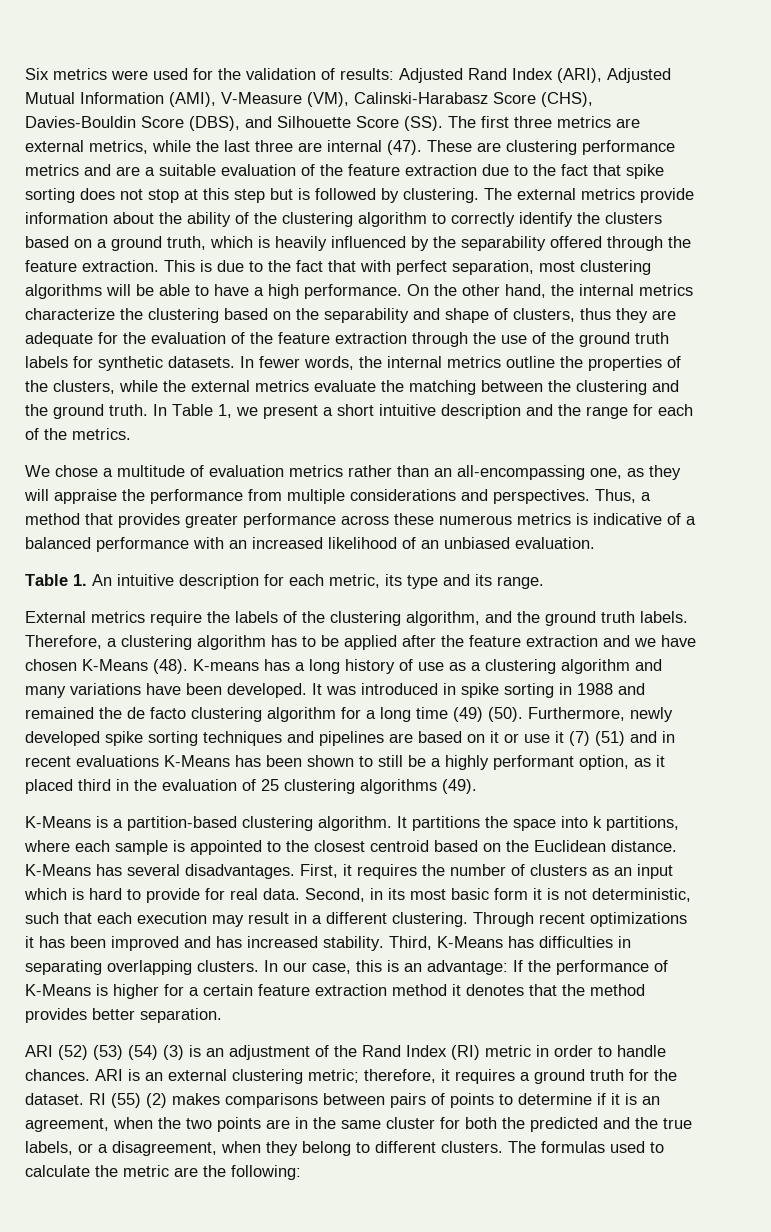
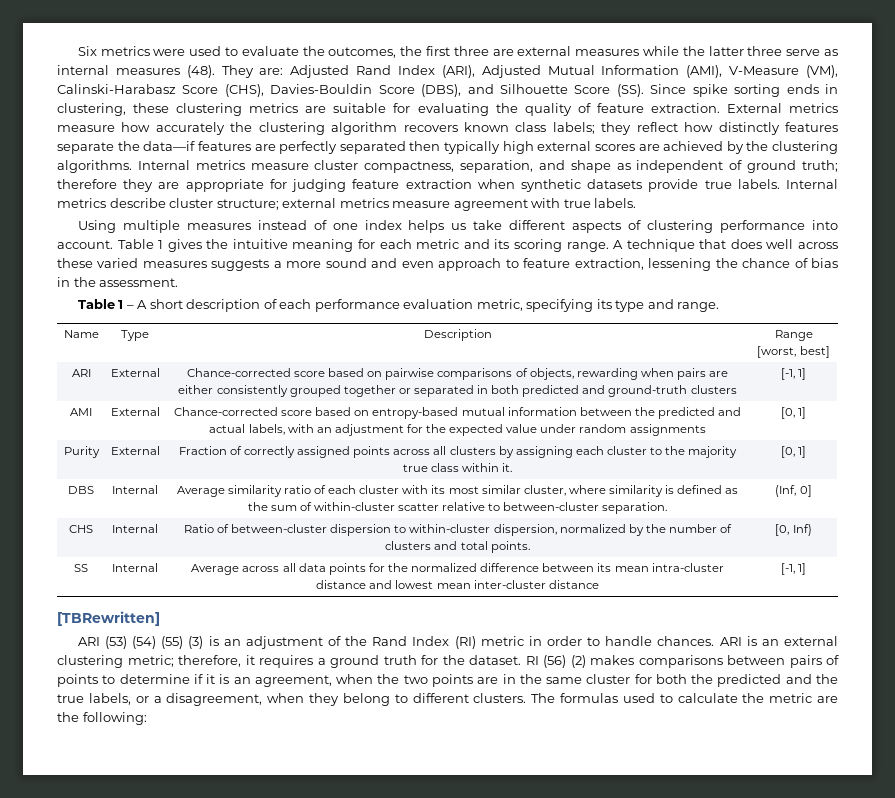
- Six metrics were used for the validation of results: Adjusted Rand Index (ARI), Adjusted Mutual Information (AMI), V-Measure (VM), Calinski-Harabasz Score (CHS), Davies-Bouldin Score (DBS), and Silhouette Score (SS). The first three metrics are external metrics, while the last three are internal (47). These are clustering performance metrics and are a suitable evaluation of the feature extraction due to the fact that spike sorting does not stop at this step but is followed by clustering. The external metrics provide information about the ability of the clustering algorithm to correctly identify the clusters based on a ground truth, which is heavily influenced by the separability offered through the feature extraction. This is due to the fact that with perfect separation, most clustering algorithms will be able to have a high performance. On the other hand, the internal metrics characterize the clustering based on the separability and shape of clusters, thus they are adequate for the evaluation of the feature extraction through the use of the ground truth labels for synthetic datasets. In fewer words, the internal metrics outline the properties of the clusters, while the external metrics evaluate the matching between the clustering and the ground truth. In Table 1, we present a short intuitive description and the range for each of the metrics.
- We chose a multitude of evaluation metrics rather than an all-encompassing one, as they will appraise the performance from multiple considerations and perspectives. Thus, a method that provides greater performance across these numerous metrics is indicative of a balanced performance with an increased likelihood of an unbiased evaluation.
- Table 1. An intuitive description for each metric, its type and its range.
- External metrics require the labels of the clustering algorithm, and the ground truth labels. Therefore, a clustering algorithm has to be applied after the feature extraction and we have chosen K-Means (48). K-means has a long history of use as a clustering algorithm and many variations have been developed. It was introduced in spike sorting in 1988 and remained the de facto clustering algorithm for a long time (49) (50). Furthermore, newly developed spike sorting techniques and pipelines are based on it or use it (7) (51) and in recent evaluations K-Means has been shown to still be a highly performant option, as it placed third in the evaluation of 25 clustering algorithms (49).
- K-Means is a partition-based clustering algorithm. It partitions the space into k partitions, where each sample is appointed to the closest centroid based on the Euclidean distance. K-Means has several disadvantages. First, it requires the number of clusters as an input which is hard to provide for real data. Second, in its most basic form it is not deterministic, such that each execution may result in a different clustering. Through recent optimizations it has been improved and has increased stability. Third, K-Means has difficulties in separating overlapping clusters. In our case, this is an advantage: If the performance of K-Means is higher for a certain feature extraction method it denotes that the method provides better separation.
- ARI (52) (53) (54) (3) is an adjustment of the Rand Index (RI) metric in order to handle chances.
+ Six metrics were used to evaluate the outcomes, the first three are external measures while the latter three serve as internal measures (48). They are: Adjusted Rand Index (ARI), Adjusted Mutual Information (AMI), V-Measure (VM), Calinski-Harabasz Score (CHS), Davies-Bouldin Score (DBS), and Silhouette Score (SS). Since spike sorting ends in clustering, these clustering metrics are suitable for evaluating the quality of feature extraction. External metrics measure how accurately the clustering algorithm recovers known class labels; they reflect how distinctly features separate the data—if features are perfectly separated then typically high external scores are achieved by the clustering algorithms. Internal metrics measure cluster compactness, separation, and shape as independent of ground truth; therefore they are appropriate for judging feature extraction when synthetic datasets provide true labels. Internal metrics describe cluster structure; external metrics measure agreement with true labels.
+ Using multiple measures instead of one index helps us take different aspects of clustering performance into account. Table 1 gives the intuitive meaning for each metric and its scoring range. A technique that does well across these varied measures suggests a more sound and even approach to feature extraction, lessening the chance of bias in the assessment.
+ Table 1 – A short description of each performance evaluation metric, specifying its type and range.
+ Name | Type | Description | Range [worst, best]
+ ARI | External | Chance‐corrected score based on pairwise comparisons of objects, rewarding when pairs are either consistently grouped together or separated in both predicted and ground‐truth clusters | [-1, 1]
+ AMI | External | Chance‐corrected score based on entropy‐based mutual information between the predicted and actual labels, with an adjustment for the expected value under random assignments | [0, 1]
+ Purity | External | Fraction of correctly assigned points across all clusters by assigning each cluster to the majority true class within it. | [0, 1]
+ DBS | Internal | Average similarity ratio of each cluster with its most similar cluster, where similarity is defined as the sum of within‐cluster scatter relative to between‐cluster separation. | (Inf, 0]
+ CHS | Internal | Ratio of between‐cluster dispersion to within‐cluster dispersion, normalized by the number of clusters and total points. | [0, Inf)
+ SS | Internal | Average across all data points for the normalized difference between its mean intra‐cluster distance and lowest mean inter‐cluster distance | [-1, 1]
+ [TBRewritten]
+ ARI (53) (54) (55) (3) is an adjustment of the Rand Index (RI) metric in order to handle chances.
- RI (55) (2) makes comparisons between pairs of points to determine if it is an agreement, when the two points are in the same cluster for both the predicted and the true labels, or a disagreement, when they belong to different clusters.
+ RI (56) (2) makes comparisons between pairs of points to determine if it is an agreement, when the two points are in the same cluster for both the predicted and the true labels, or a disagreement, when they belong to different clusters.

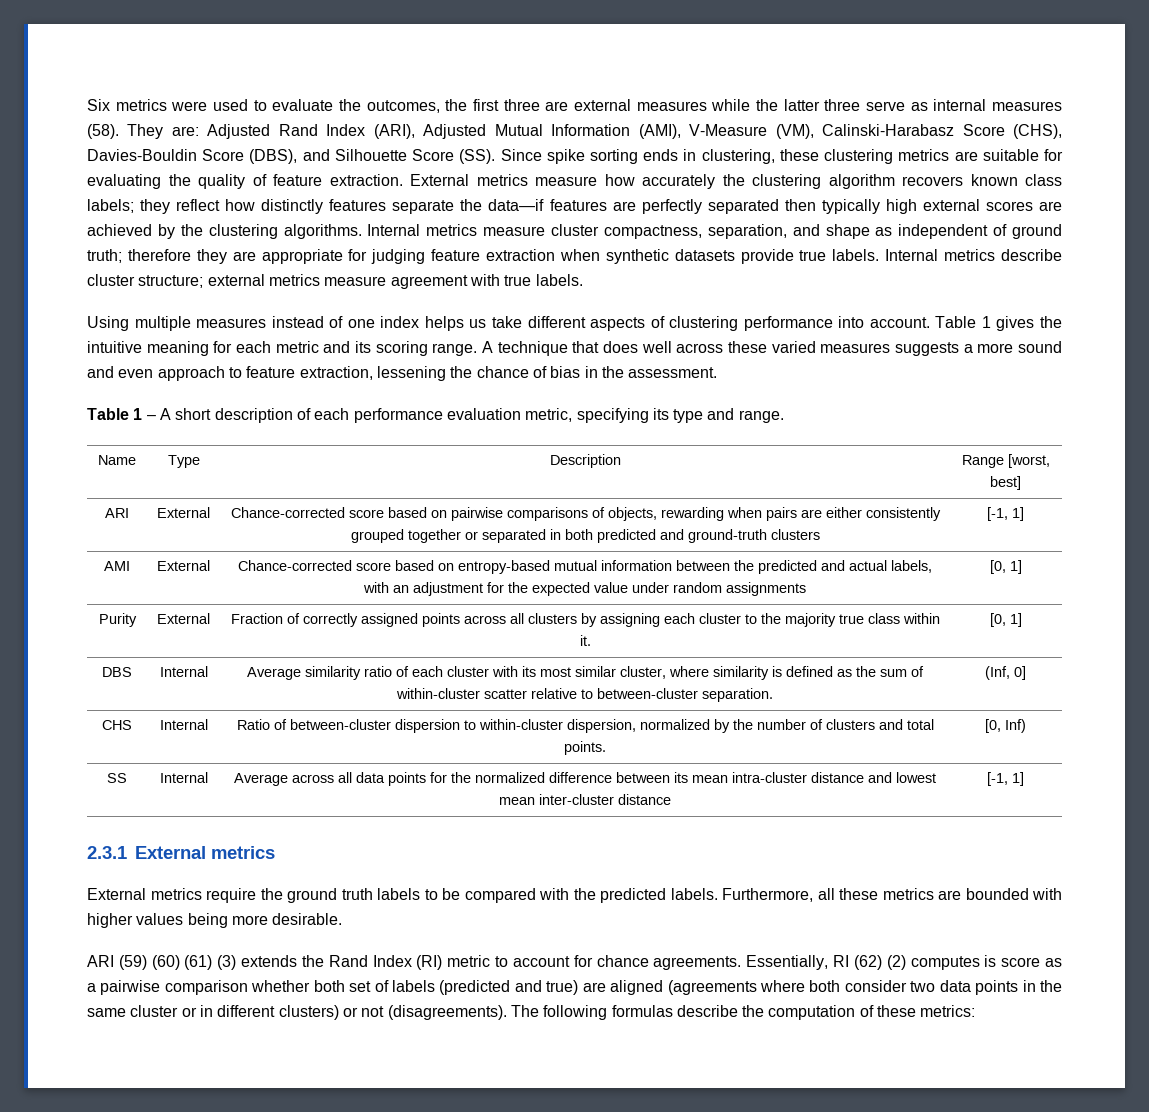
- Six metrics were used to evaluate the outcomes, the first three are external measures while the latter three serve as internal measures (48).
+ Six metrics were used to evaluate the outcomes, the first three are external measures while the latter three serve as internal measures (58).
- [TBRewritten]
- ARI (53) (54) (55) (3) is an adjustment of the Rand Index (RI) metric in order to handle chances. ARI is an external clustering metric; therefore, it requires a ground truth for the dataset. RI (56) (2) makes comparisons between pairs of points to determine if it is an agreement, when the two points are in the same cluster for both the predicted and the true labels, or a disagreement, when they belong to different clusters. The formulas used to calculate the metric are the following:
+ 2.3.1 External metrics
+ External metrics require the ground truth labels to be compared with the predicted labels. Furthermore, all these metrics are bounded with higher values being more desirable.
+ ARI (59) (60) (61) (3) extends the Rand Index (RI) metric to account for chance agreements. Essentially, RI (62) (2) computes is score as a pairwise comparison whether both set of labels (predicted and true) are aligned (agreements where both consider two data points in the same cluster or in different clusters) or not (disagreements). The following formulas describe the computation of these metrics:

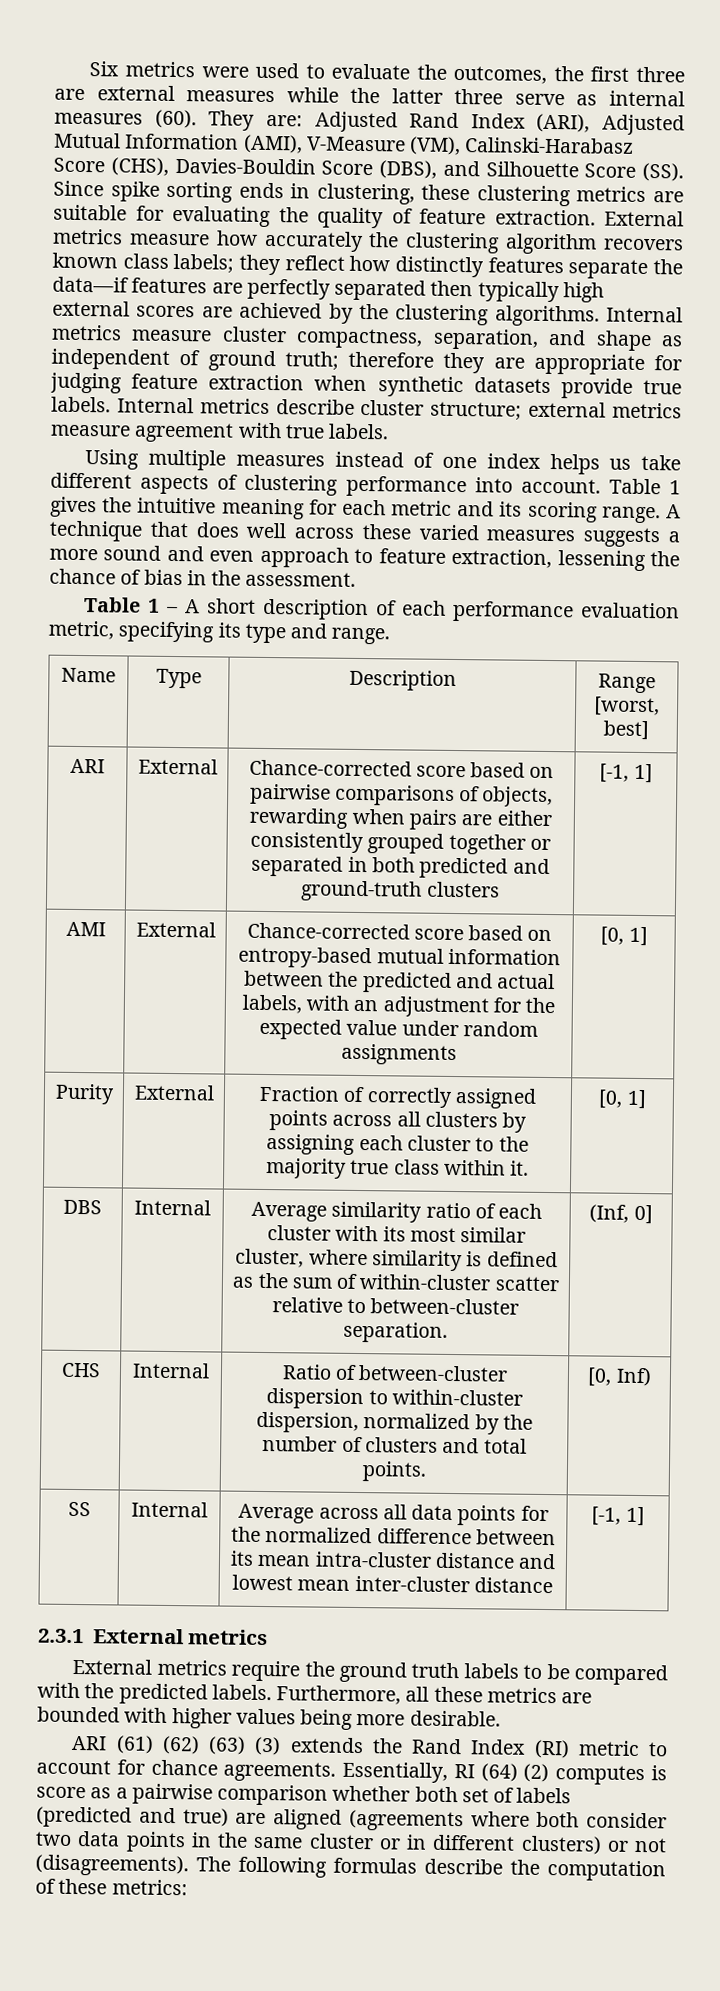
- Six metrics were used to evaluate the outcomes, the first three are external measures while the latter three serve as internal measures (58).
+ Six metrics were used to evaluate the outcomes, the first three are external measures while the latter three serve as internal measures (60).
- ARI (59) (60) (61) (3) extends the Rand Index (RI) metric to account for chance agreements.
+ ARI (61) (62) (63) (3) extends the Rand Index (RI) metric to account for chance agreements.
- Essentially, RI (62) (2) computes is score as a pairwise comparison whether both set of labels (predicted and true) are aligned (agreements where both consider two data points in the same cluster or in different clusters) or not (disagreements).
+ Essentially, RI (64) (2) computes is score as a pairwise comparison whether both set of labels (predicted and true) are aligned (agreements where both consider two data points in the same cluster or in different clusters) or not (disagreements).

